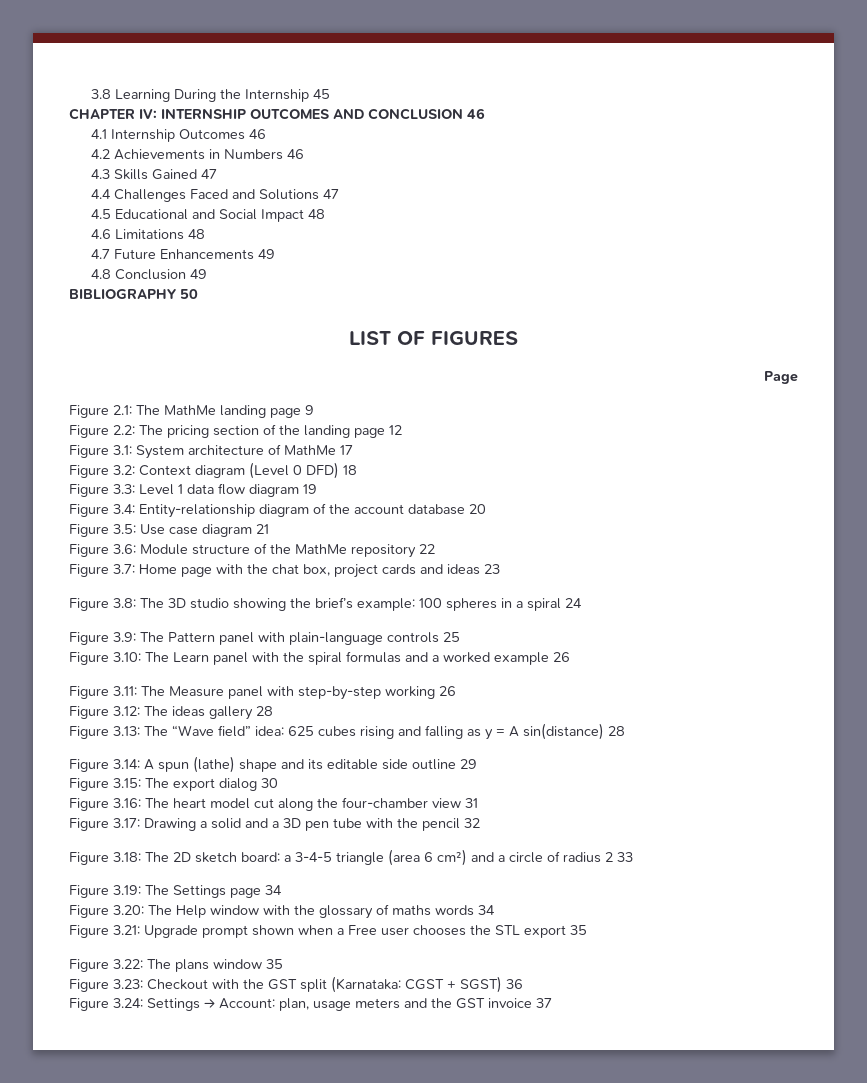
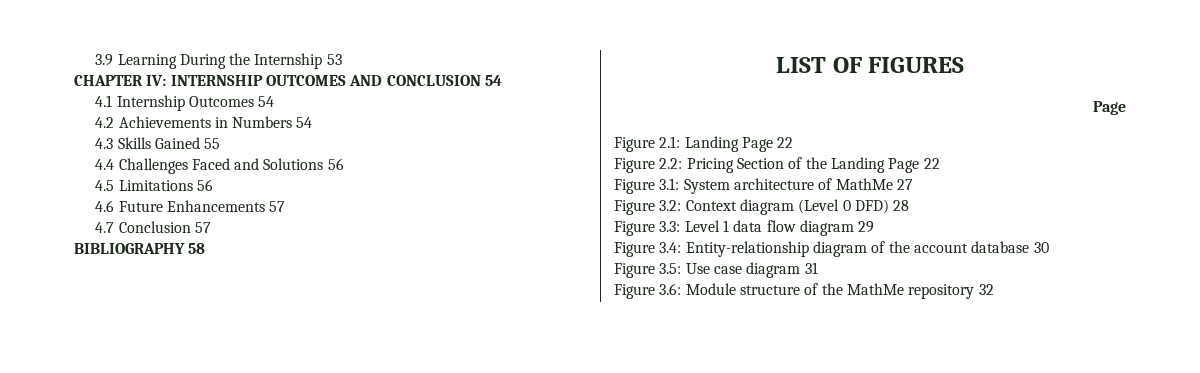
- 3.8 Learning During the Internship 45
+ 3.9 Learning During the Internship 53
- CHAPTER IV: INTERNSHIP OUTCOMES AND CONCLUSION 46
+ CHAPTER IV: INTERNSHIP OUTCOMES AND CONCLUSION 54
- 4.1 Internship Outcomes 46
+ 4.1 Internship Outcomes 54
- 4.2 Achievements in Numbers 46
+ 4.2 Achievements in Numbers 54
- 4.3 Skills Gained 47
+ 4.3 Skills Gained 55
- 4.4 Challenges Faced and Solutions 47
+ 4.4 Challenges Faced and Solutions 56
- 4.5 Educational and Social Impact 48
- 4.6 Limitations 48
- 4.7 Future Enhancements 49
- 4.8 Conclusion 49
+ 4.5 Limitations 56
+ 4.6 Future Enhancements 57
+ 4.7 Conclusion 57
- BIBLIOGRAPHY 50
+ BIBLIOGRAPHY 58
- Figure 2.1: The MathMe landing page 9
- Figure 2.2: The pricing section of the landing page 12
+ Figure 2.1: Landing Page 22
+ Figure 2.2: Pricing Section of the Landing Page 22
- Figure 3.1: System architecture of MathMe 17
+ Figure 3.1: System architecture of MathMe 27
- Figure 3.2: Context diagram (Level 0 DFD) 18
+ Figure 3.2: Context diagram (Level 0 DFD) 28
- Figure 3.3: Level 1 data flow diagram 19
+ Figure 3.3: Level 1 data flow diagram 29
- Figure 3.4: Entity-relationship diagram of the account database 20
+ Figure 3.4: Entity-relationship diagram of the account database 30
- Figure 3.5: Use case diagram 21
+ Figure 3.5: Use case diagram 31
- Figure 3.6: Module structure of the MathMe repository 22
- Figure 3.7: Home page with the chat box, project cards and ideas 23
- Figure 3.8: The 3D studio showing the brief’s example: 100 spheres in a spiral 24
- Figure 3.9: The Pattern panel with plain-language controls 25
- Figure 3.10: The Learn panel with the spiral formulas and a worked example 26
- Figure 3.11: The Measure panel with step-by-step working 26
- Figure 3.12: The ideas gallery 28
- Figure 3.13: The “Wave field” idea: 625 cubes rising and falling as y = A sin(distance) 28
- Figure 3.14: A spun (lathe) shape and its editable side outline 29
- Figure 3.15: The export dialog 30
- Figure 3.16: The heart model cut along the four-chamber view 31
- Figure 3.17: Drawing a solid and a 3D pen tube with the pencil 32
- Figure 3.18: The 2D sketch board: a 3-4-5 triangle (area 6 cm²) and a circle of radius 2 33
- Figure 3.19: The Settings page 34
- Figure 3.20: The Help window with the glossary of maths words 34
- Figure 3.21: Upgrade prompt shown when a Free user chooses the STL export 35
- Figure 3.22: The plans window 35
- Figure 3.23: Checkout with the GST split (Karnataka: CGST + SGST) 36
- Figure 3.24: Settings → Account: plan, usage meters and the GST invoice 37
+ Figure 3.6: Module structure of the MathMe repository 32

